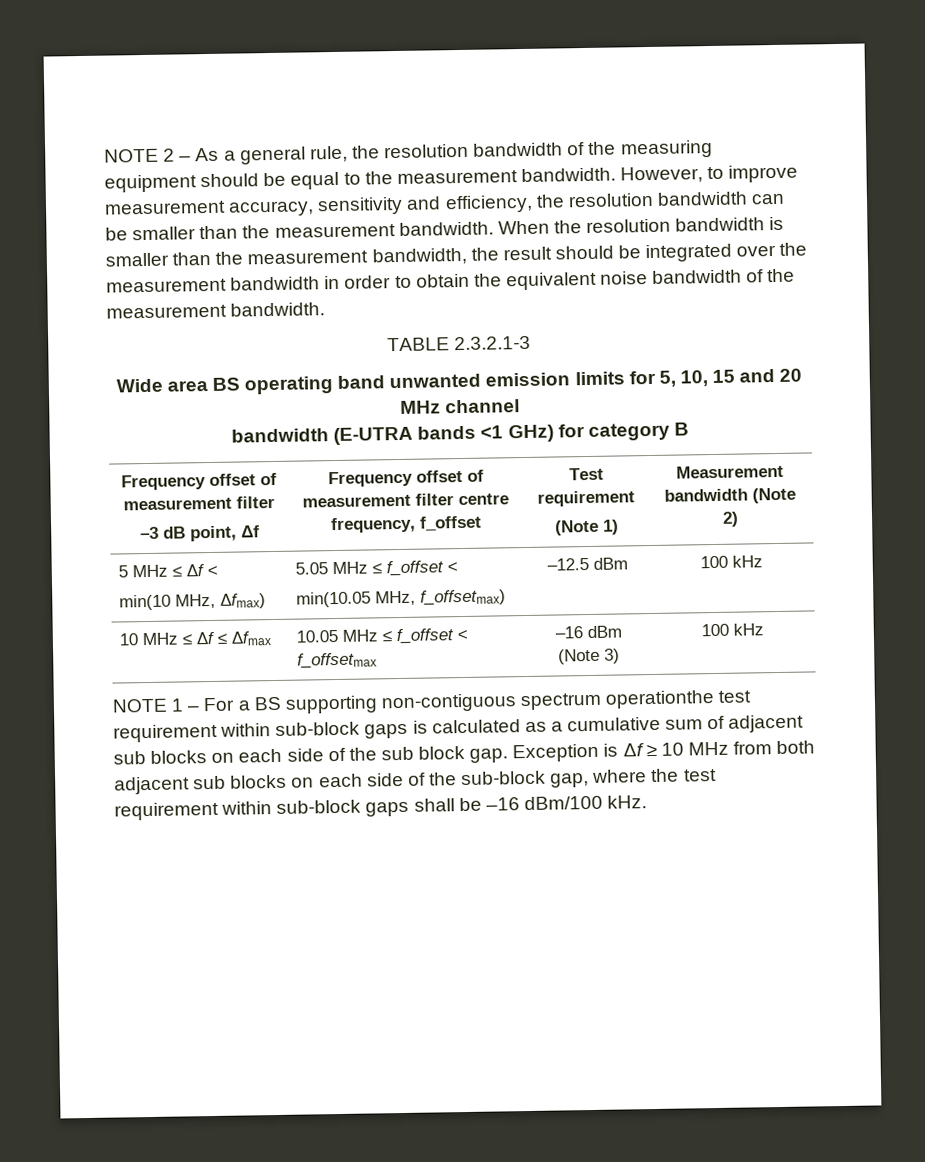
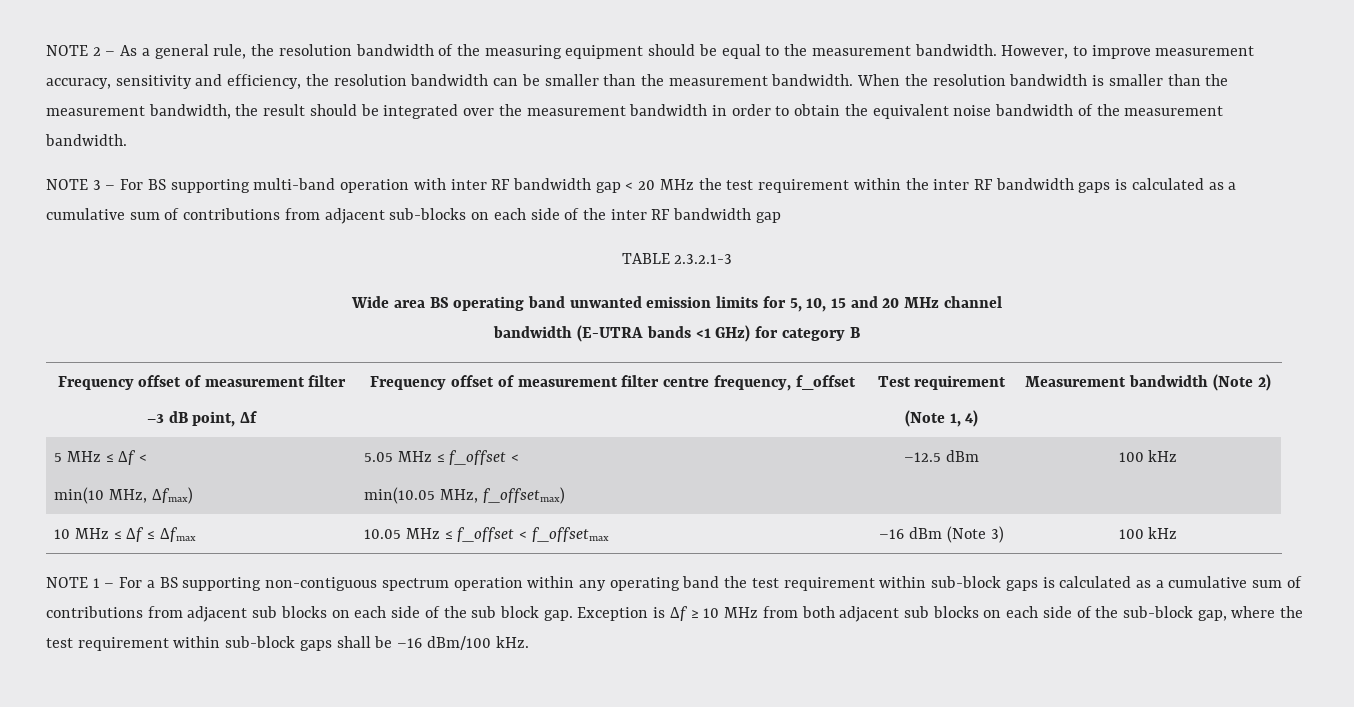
+ NOTE 3 – For BS supporting multi-band operation with inter RF bandwidth gap < 20 MHz the test requirement within the inter RF bandwidth gaps is calculated as a cumulative sum of contributions from adjacent sub-blocks on each side of the inter RF bandwidth gap
  bandwidth (E-UTRA bands <1 GHz) for category B
  Frequency offset of measurement filter
  –3 dB point, Δf | Frequency offset of measurement filter centre frequency, f_offset | Test requirement
- (Note 1) | Measurement bandwidth (Note 2)
+ (Note 1, 4) | Measurement bandwidth (Note 2)
- NOTE 1 – For a BS supporting non-contiguous spectrum operationthe test requirement within sub-block gaps is calculated as a cumulative sum of adjacent sub blocks on each side of the sub block gap.
+ NOTE 1 – For a BS supporting non-contiguous spectrum operation within any operating band the test requirement within sub-block gaps is calculated as a cumulative sum of contributions from adjacent sub blocks on each side of the sub block gap.

